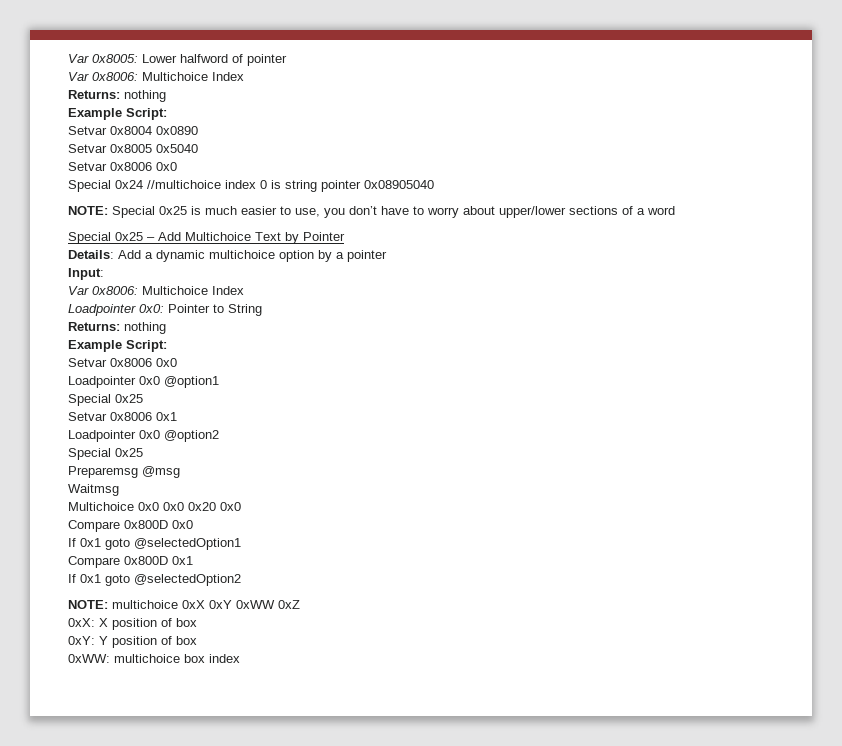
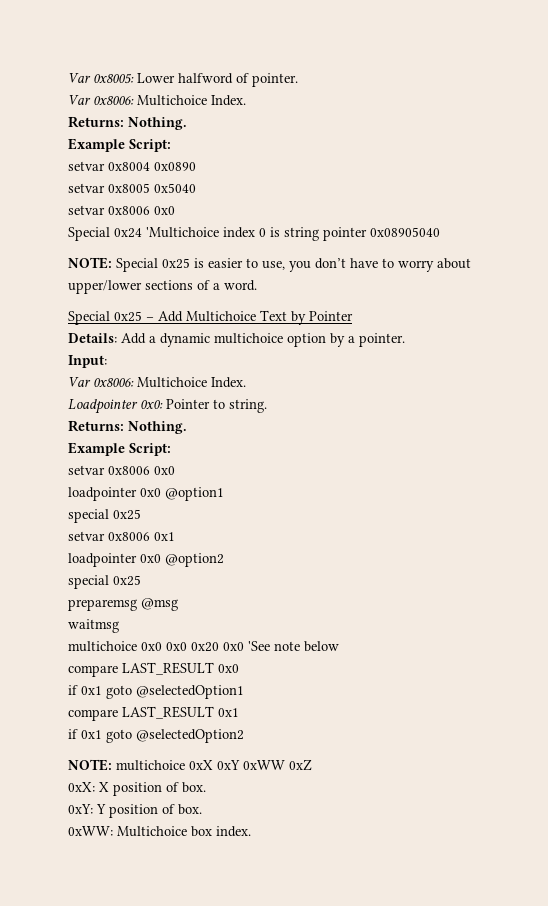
- Var 0x8005: Lower halfword of pointer
- Var 0x8006: Multichoice Index
- Returns: nothing
+ Var 0x8005: Lower halfword of pointer.
+ Var 0x8006: Multichoice Index.
+ Returns: Nothing.
  Example Script:
- Setvar 0x8004 0x0890
+ setvar 0x8004 0x0890
- Setvar 0x8005 0x5040
- Setvar 0x8006 0x0
+ setvar 0x8005 0x5040
+ setvar 0x8006 0x0
- Special 0x24 //multichoice index 0 is string pointer 0x08905040
+ Special 0x24 'Multichoice index 0 is string pointer 0x08905040
- NOTE: Special 0x25 is much easier to use, you don’t have to worry about upper/lower sections of a word
+ NOTE: Special 0x25 is easier to use, you don’t have to worry about upper/lower sections of a word.
- Details: Add a dynamic multichoice option by a pointer
+ Details: Add a dynamic multichoice option by a pointer.
  Input:
- Var 0x8006: Multichoice Index
+ Var 0x8006: Multichoice Index.
- Loadpointer 0x0: Pointer to String
- Returns: nothing
+ Loadpointer 0x0: Pointer to string.
+ Returns: Nothing.
  Example Script:
- Setvar 0x8006 0x0
- Loadpointer 0x0 @option1
- Special 0x25
- Setvar 0x8006 0x1
+ setvar 0x8006 0x0
+ loadpointer 0x0 @option1
+ special 0x25
+ setvar 0x8006 0x1
- Loadpointer 0x0 @option2
- Special 0x25
- Preparemsg @msg
+ loadpointer 0x0 @option2
+ special 0x25
+ preparemsg @msg
- Waitmsg
- Multichoice 0x0 0x0 0x20 0x0
- Compare 0x800D 0x0
- If 0x1 goto @selectedOption1
+ waitmsg
+ multichoice 0x0 0x0 0x20 0x0 'See note below
+ compare LAST_RESULT 0x0
+ if 0x1 goto @selectedOption1
- Compare 0x800D 0x1
- If 0x1 goto @selectedOption2
+ compare LAST_RESULT 0x1
+ if 0x1 goto @selectedOption2
- 0xX: X position of box
+ 0xX: X position of box.
- 0xY: Y position of box
+ 0xY: Y position of box.
- 0xWW: multichoice box index
+ 0xWW: Multichoice box index.

